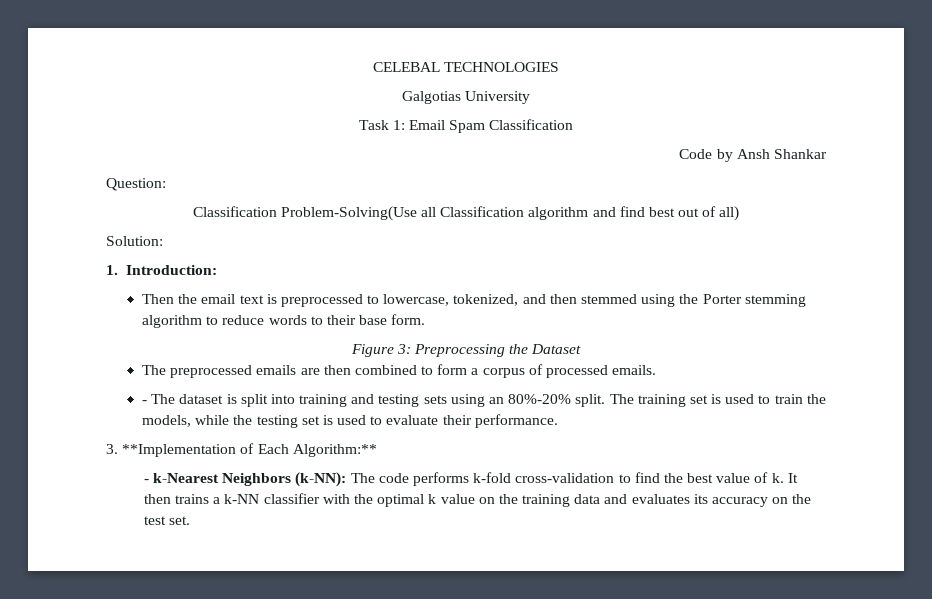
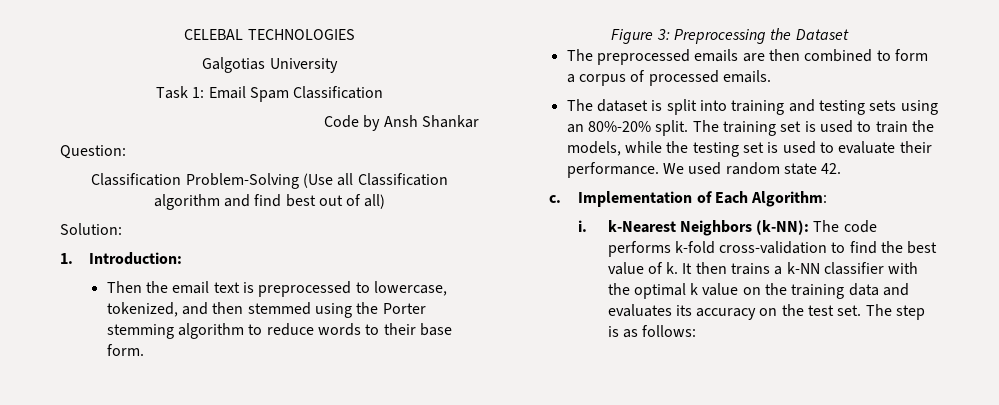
- Classification Problem-Solving(Use all Classification algorithm and find best out of all)
+ Classification Problem-Solving (Use all Classification algorithm and find best out of all)
- - The dataset is split into training and testing sets using an 80%-20% split.
+ The dataset is split into training and testing sets using an 80%-20% split.
- The training set is used to train the models, while the testing set is used to evaluate their performance.
- 3. **Implementation of Each Algorithm:**
- - k-Nearest Neighbors (k-NN): The code performs k-fold cross-validation to find the best value of k.
+ The training set is used to train the models, while the testing set is used to evaluate their performance. We used random state 42.
+ c. Implementation of Each Algorithm:
+ i. k-Nearest Neighbors (k-NN): The code performs k-fold cross-validation to find the best value of k.
+ The step is as follows:

